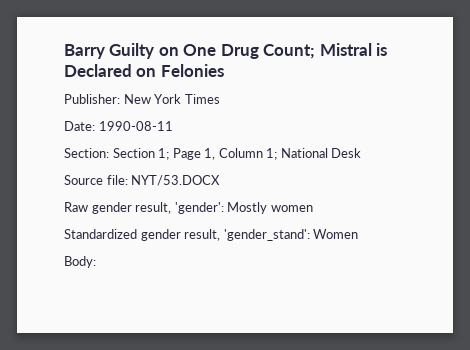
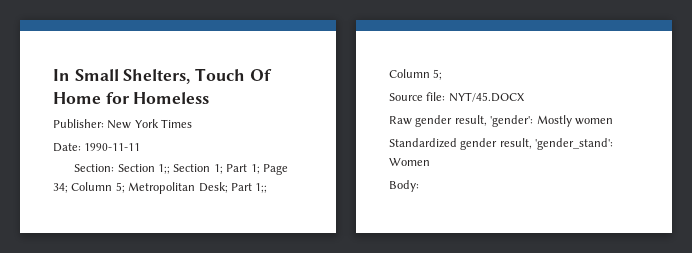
- Barry Guilty on One Drug Count; Mistral is Declared on Felonies
+ In Small Shelters, Touch Of Home for Homeless
- Date: 1990-08-11
+ Date: 1990-11-11
- Section: Section 1; Page 1, Column 1; National Desk
+ Section: Section 1;; Section 1; Part 1; Page 34; Column 5; Metropolitan Desk; Part 1;; Column 5;
- Source file: NYT/53.DOCX
+ Source file: NYT/45.DOCX

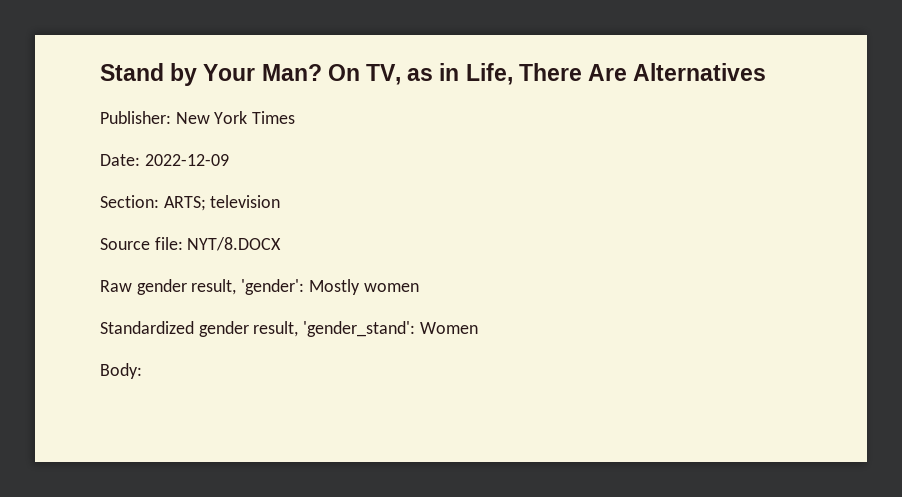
- In Small Shelters, Touch Of Home for Homeless
+ Stand by Your Man? On TV, as in Life, There Are Alternatives
- Date: 1990-11-11
+ Date: 2022-12-09
- Section: Section 1;; Section 1; Part 1; Page 34; Column 5; Metropolitan Desk; Part 1;; Column 5;
+ Section: ARTS; television
- Source file: NYT/45.DOCX
+ Source file: NYT/8.DOCX

